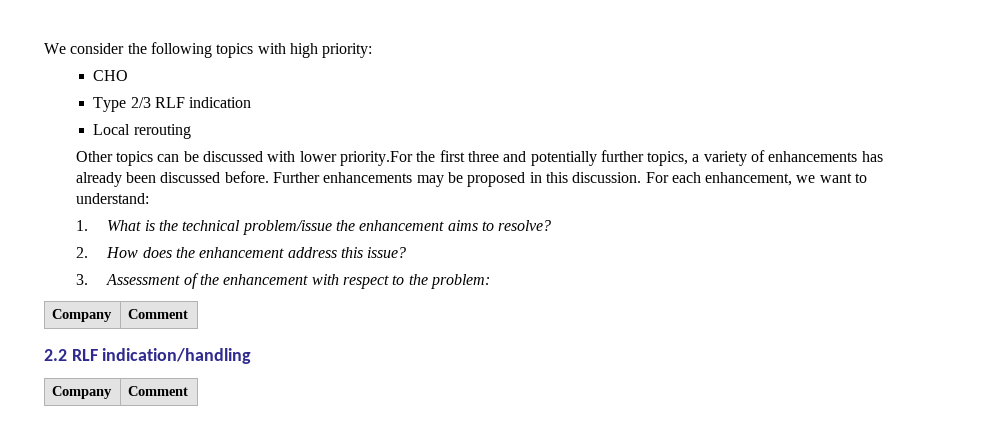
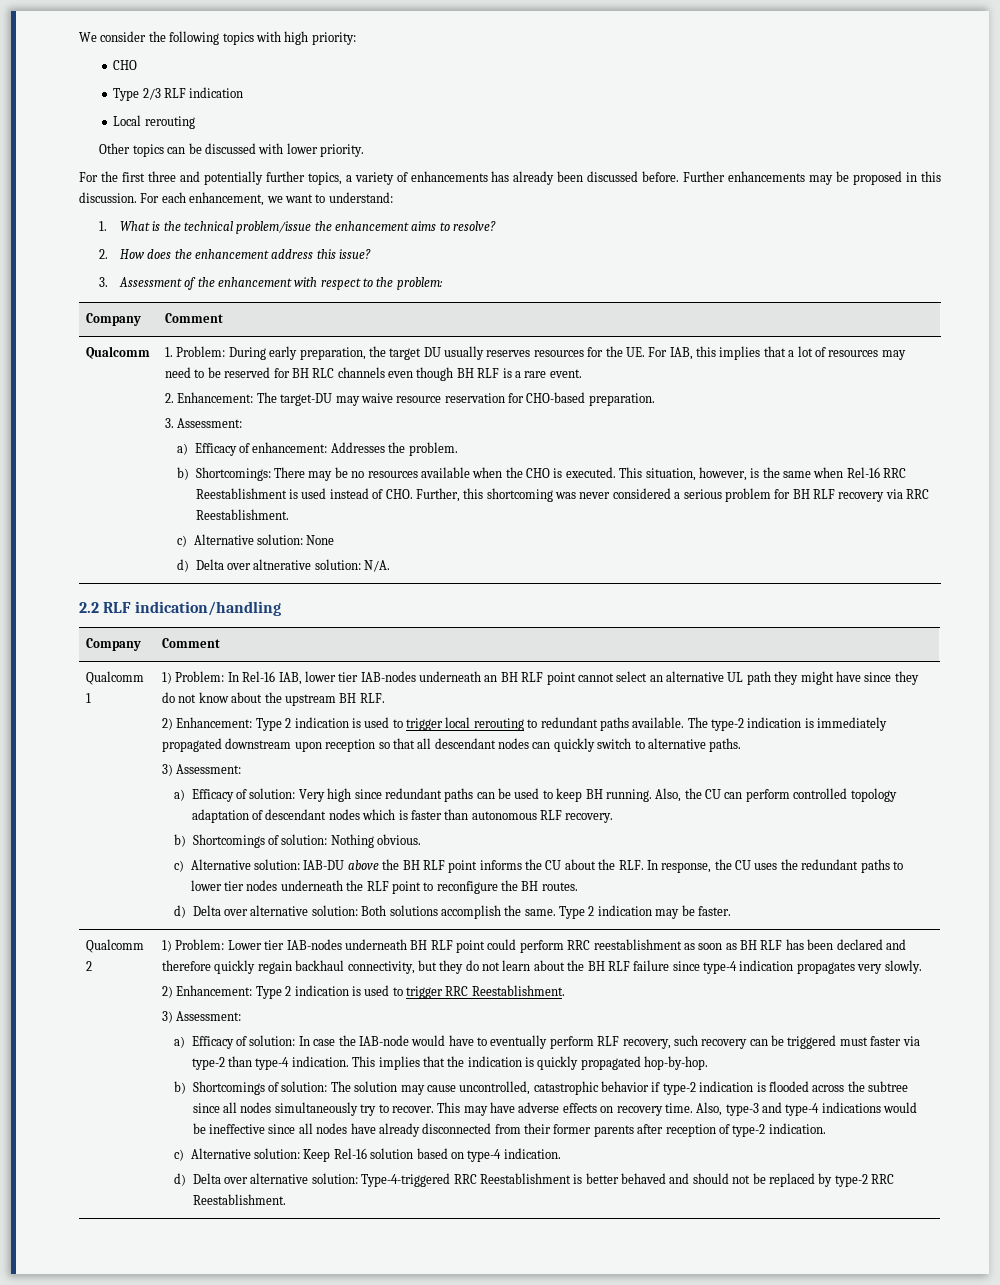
- Other topics can be discussed with lower priority.For the first three and potentially further topics, a variety of enhancements has already been discussed before.
+ Other topics can be discussed with lower priority.
+ For the first three and potentially further topics, a variety of enhancements has already been discussed before.
+ Qualcomm | 1. Problem: During early preparation, the target DU usually reserves resources for the UE. For IAB, this implies that a lot of resources may need to be reserved for BH RLC channels even though BH RLF is a rare event.
+ 2. Enhancement: The target-DU may waive resource reservation for CHO-based preparation.
+ 3. Assessment:
+ a) Efficacy of enhancement: Addresses the problem.
+ b) Shortcomings: There may be no resources available when the CHO is executed. This situation, however, is the same when Rel-16 RRC Reestablishment is used instead of CHO. Further, this shortcoming was never considered a serious problem for BH RLF recovery via RRC Reestablishment.
+ c) Alternative solution: None
+ d) Delta over altnerative solution: N/A.
+ Qualcomm 1 | 1) Problem: In Rel-16 IAB, lower tier IAB-nodes underneath an BH RLF point cannot select an alternative UL path they might have since they do not know about the upstream BH RLF.
+ 2) Enhancement: Type 2 indication is used to trigger local rerouting to redundant paths available. The type-2 indication is immediately propagated downstream upon reception so that all descendant nodes can quickly switch to alternative paths.
+ 3) Assessment:
+ a) Efficacy of solution: Very high since redundant paths can be used to keep BH running. Also, the CU can perform controlled topology adaptation of descendant nodes which is faster than autonomous RLF recovery.
+ b) Shortcomings of solution: Nothing obvious.
+ c) Alternative solution: IAB-DU above the BH RLF point informs the CU about the RLF. In response, the CU uses the redundant paths to lower tier nodes underneath the RLF point to reconfigure the BH routes.
+ d) Delta over alternative solution: Both solutions accomplish the same. Type 2 indication may be faster.
+ Qualcomm 2 | 1) Problem: Lower tier IAB-nodes underneath BH RLF point could perform RRC reestablishment as soon as BH RLF has been declared and therefore quickly regain backhaul connectivity, but they do not learn about the BH RLF failure since type-4 indication propagates very slowly.
+ 2) Enhancement: Type 2 indication is used to trigger RRC Reestablishment.
+ 3) Assessment:
+ a) Efficacy of solution: In case the IAB-node would have to eventually perform RLF recovery, such recovery can be triggered must faster via type-2 than type-4 indication. This implies that the indication is quickly propagated hop-by-hop.
+ b) Shortcomings of solution: The solution may cause uncontrolled, catastrophic behavior if type-2 indication is flooded across the subtree since all nodes simultaneously try to recover. This may have adverse effects on recovery time. Also, type-3 and type-4 indications would be ineffective since all nodes have already disconnected from their former parents after reception of type-2 indication.
+ c) Alternative solution: Keep Rel-16 solution based on type-4 indication.
+ d) Delta over alternative solution: Type-4-triggered RRC Reestablishment is better behaved and should not be replaced by type-2 RRC Reestablishment.

